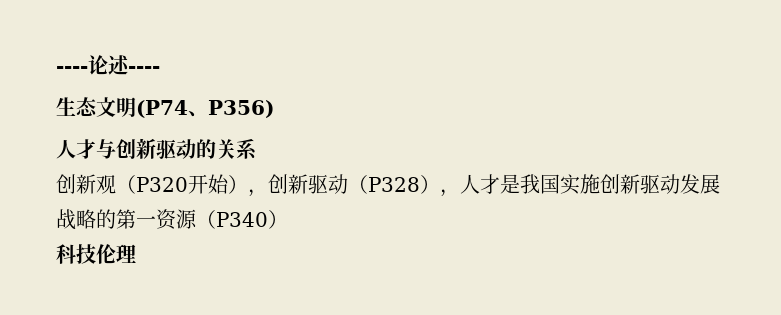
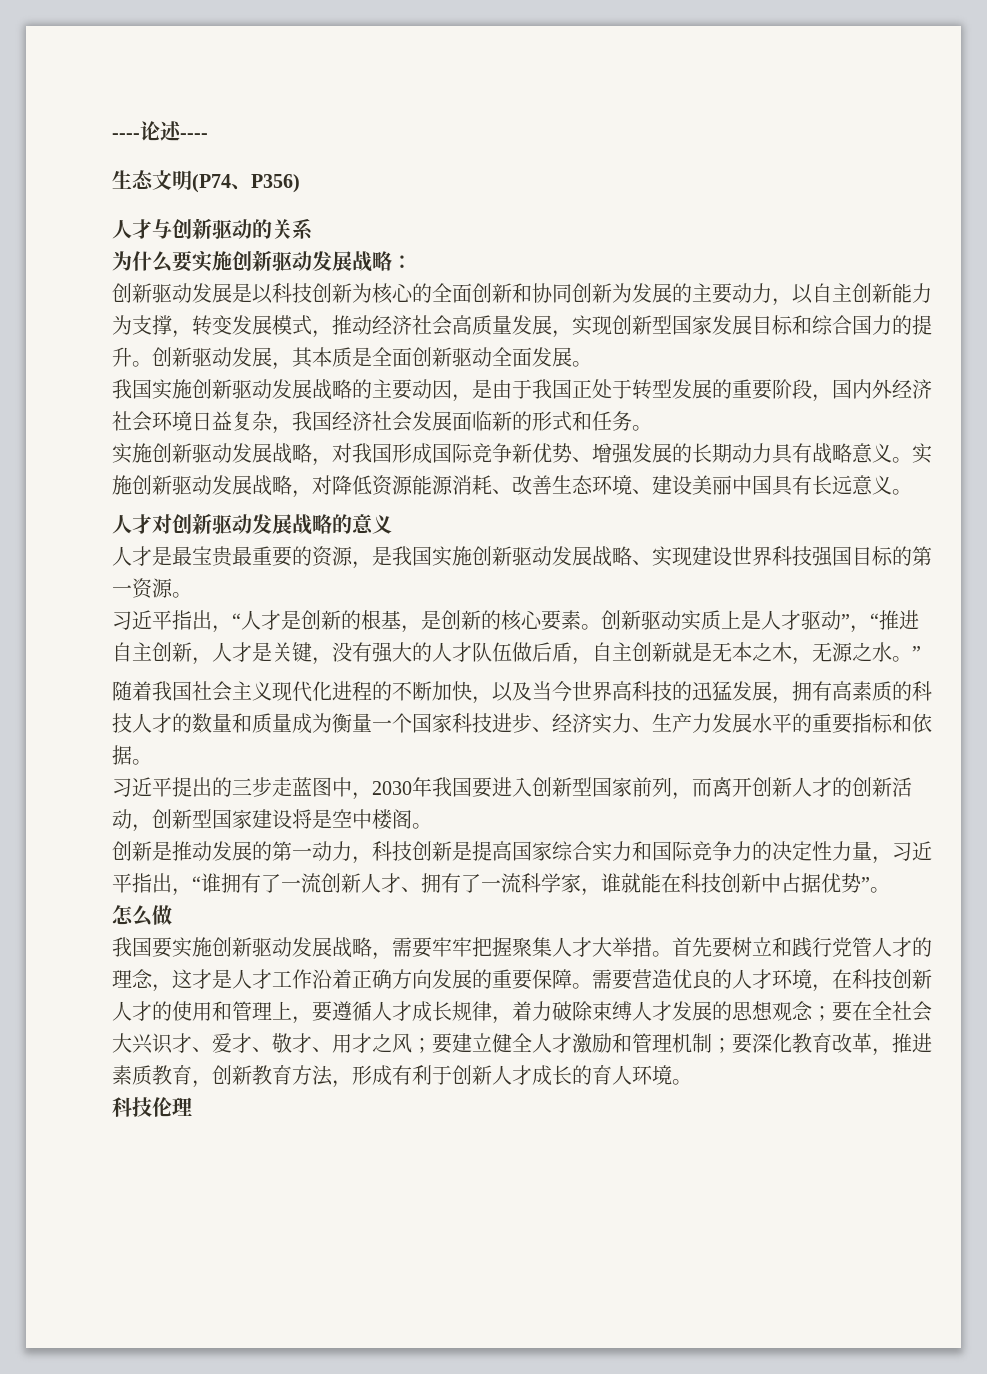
- 创新观（P320开始），创新驱动（P328），人才是我国实施创新驱动发展战略的第一资源（P340）
+ 为什么要实施创新驱动发展战略：
+ 创新驱动发展是以科技创新为核心的全面创新和协同创新为发展的主要动力，以自主创新能力为支撑，转变发展模式，推动经济社会高质量发展，实现创新型国家发展目标和综合国力的提升。创新驱动发展，其本质是全面创新驱动全面发展。
+ 我国实施创新驱动发展战略的主要动因，是由于我国正处于转型发展的重要阶段，国内外经济社会环境日益复杂，我国经济社会发展面临新的形式和任务。
+ 实施创新驱动发展战略，对我国形成国际竞争新优势、增强发展的长期动力具有战略意义。实施创新驱动发展战略，对降低资源能源消耗、改善生态环境、建设美丽中国具有长远意义。
+ 人才对创新驱动发展战略的意义
+ 人才是最宝贵最重要的资源，是我国实施创新驱动发展战略、实现建设世界科技强国目标的第一资源。
+ 习近平指出，“人才是创新的根基，是创新的核心要素。创新驱动实质上是人才驱动”，“推进自主创新，人才是关键，没有强大的人才队伍做后盾，自主创新就是无本之木，无源之水。”
+ 随着我国社会主义现代化进程的不断加快，以及当今世界高科技的迅猛发展，拥有高素质的科技人才的数量和质量成为衡量一个国家科技进步、经济实力、生产力发展水平的重要指标和依据。
+ 习近平提出的三步走蓝图中，2030年我国要进入创新型国家前列，而离开创新人才的创新活动，创新型国家建设将是空中楼阁。
+ 创新是推动发展的第一动力，科技创新是提高国家综合实力和国际竞争力的决定性力量，习近平指出，“谁拥有了一流创新人才、拥有了一流科学家，谁就能在科技创新中占据优势”。
+ 怎么做
+ 我国要实施创新驱动发展战略，需要牢牢把握聚集人才大举措。首先要树立和践行党管人才的理念，这才是人才工作沿着正确方向发展的重要保障。需要营造优良的人才环境，在科技创新人才的使用和管理上，要遵循人才成长规律，着力破除束缚人才发展的思想观念；要在全社会大兴识才、爱才、敬才、用才之风；要建立健全人才激励和管理机制；要深化教育改革，推进素质教育，创新教育方法，形成有利于创新人才成长的育人环境。

